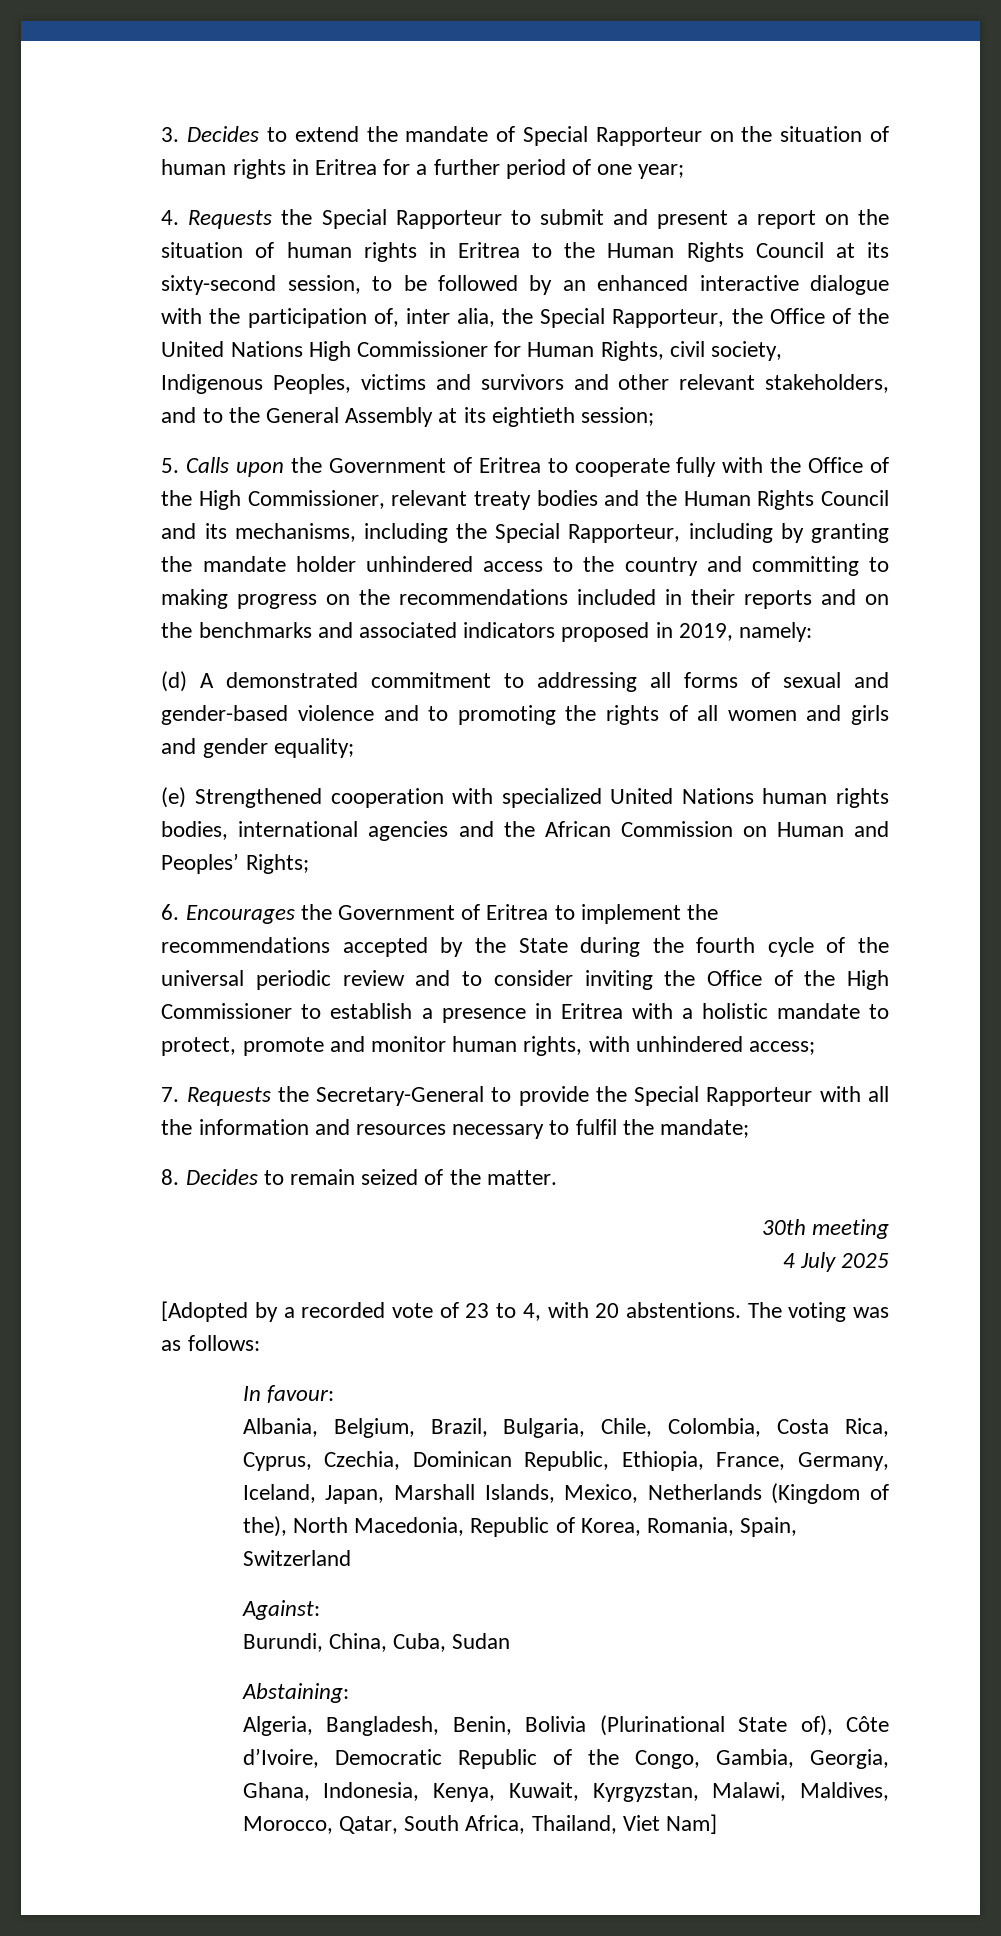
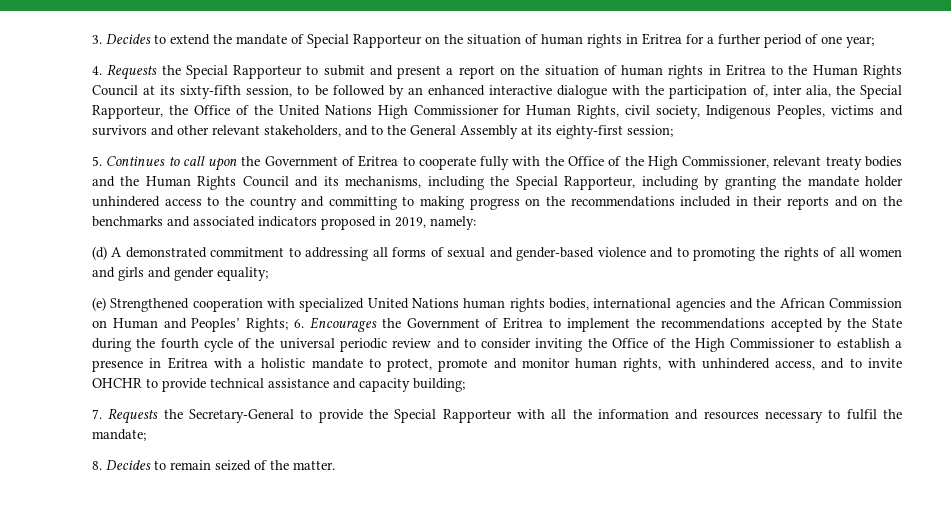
- 4. Requests the Special Rapporteur to submit and present a report on the situation of human rights in Eritrea to the Human Rights Council at its sixty-second session, to be followed by an enhanced interactive dialogue with the participation of, inter alia, the Special Rapporteur, the Office of the United Nations High Commissioner for Human Rights, civil society, Indigenous Peoples, victims and survivors and other relevant stakeholders, and to the General Assembly at its eightieth session;
+ 4. Requests the Special Rapporteur to submit and present a report on the situation of human rights in Eritrea to the Human Rights Council at its sixty-fifth session, to be followed by an enhanced interactive dialogue with the participation of, inter alia, the Special Rapporteur, the Office of the United Nations High Commissioner for Human Rights, civil society, Indigenous Peoples, victims and survivors and other relevant stakeholders, and to the General Assembly at its eighty-first session;
- 5. Calls upon the Government of Eritrea to cooperate fully with the Office of the High Commissioner, relevant treaty bodies and the Human Rights Council and its mechanisms, including the Special Rapporteur, including by granting the mandate holder unhindered access to the country and committing to making progress on the recommendations included in their reports and on the benchmarks and associated indicators proposed in 2019, namely:
+ 5. Continues to call upon the Government of Eritrea to cooperate fully with the Office of the High Commissioner, relevant treaty bodies and the Human Rights Council and its mechanisms, including the Special Rapporteur, including by granting the mandate holder unhindered access to the country and committing to making progress on the recommendations included in their reports and on the benchmarks and associated indicators proposed in 2019, namely:
- (e) Strengthened cooperation with specialized United Nations human rights bodies, international agencies and the African Commission on Human and Peoples’ Rights;
- 6. Encourages the Government of Eritrea to implement the recommendations accepted by the State during the fourth cycle of the universal periodic review and to consider inviting the Office of the High Commissioner to establish a presence in Eritrea with a holistic mandate to protect, promote and monitor human rights, with unhindered access;
+ (e) Strengthened cooperation with specialized United Nations human rights bodies, international agencies and the African Commission on Human and Peoples’ Rights; 6. Encourages the Government of Eritrea to implement the recommendations accepted by the State during the fourth cycle of the universal periodic review and to consider inviting the Office of the High Commissioner to establish a presence in Eritrea with a holistic mandate to protect, promote and monitor human rights, with unhindered access, and to invite OHCHR to provide technical assistance and capacity building;
- 30th meeting
- 4 July 2025
- [Adopted by a recorded vote of 23 to 4, with 20 abstentions. The voting was as follows:
- In favour:
- Albania, Belgium, Brazil, Bulgaria, Chile, Colombia, Costa Rica, Cyprus, Czechia, Dominican Republic, Ethiopia, France, Germany, Iceland, Japan, Marshall Islands, Mexico, Netherlands (Kingdom of the), North Macedonia, Republic of Korea, Romania, Spain, Switzerland
- Against:
- Burundi, China, Cuba, Sudan
- Abstaining:
- Algeria, Bangladesh, Benin, Bolivia (Plurinational State of), Côte d’Ivoire, Democratic Republic of the Congo, Gambia, Georgia, Ghana, Indonesia, Kenya, Kuwait, Kyrgyzstan, Malawi, Maldives, Morocco, Qatar, South Africa, Thailand, Viet Nam]

